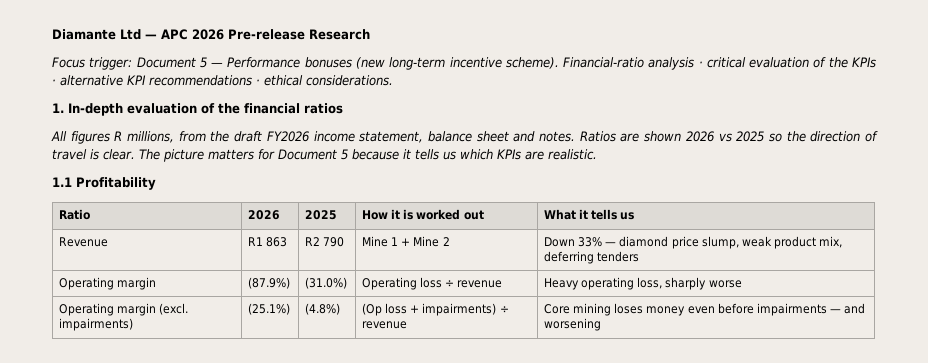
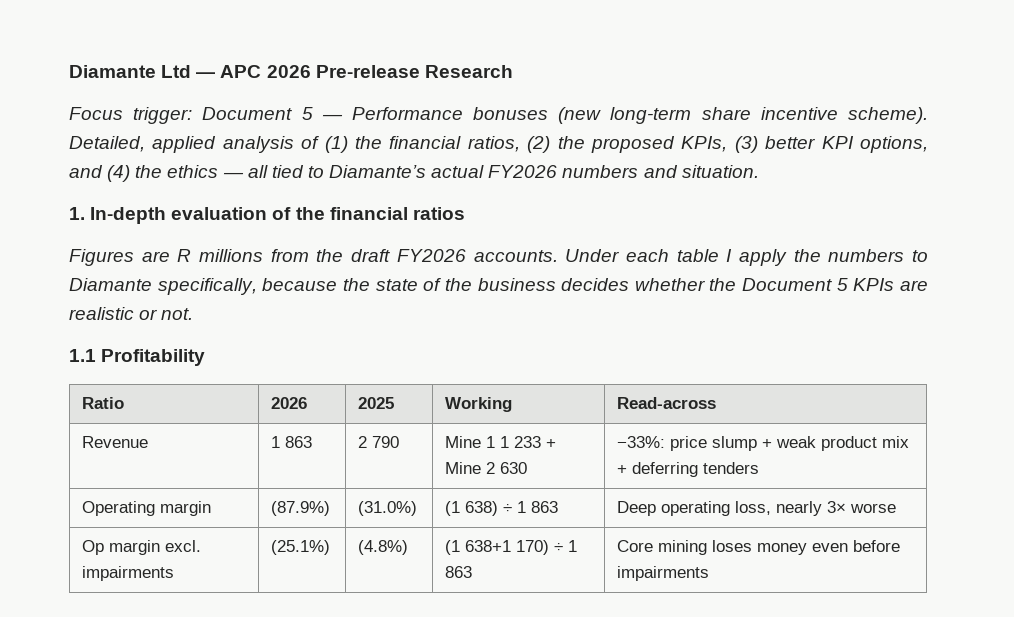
- Focus trigger: Document 5 — Performance bonuses (new long-term incentive scheme).
+ Focus trigger: Document 5 — Performance bonuses (new long-term share incentive scheme).
- Financial-ratio analysis · critical evaluation of the KPIs · alternative KPI recommendations · ethical considerations.
+ Detailed, applied analysis of (1) the financial ratios, (2) the proposed KPIs, (3) better KPI options, and (4) the ethics — all tied to Diamante’s actual FY2026 numbers and situation.
- All figures R millions, from the draft FY2026 income statement, balance sheet and notes. Ratios are shown 2026 vs 2025 so the direction of travel is clear. The picture matters for Document 5 because it tells us which KPIs are realistic.
+ Figures are R millions from the draft FY2026 accounts. Under each table I apply the numbers to Diamante specifically, because the state of the business decides whether the Document 5 KPIs are realistic or not.
- Ratio | 2026 | 2025 | How it is worked out | What it tells us
+ Ratio | 2026 | 2025 | Working | Read-across
- Revenue | R1 863 | R2 790 | Mine 1 + Mine 2 | Down 33% — diamond price slump, weak product mix, deferring tenders
+ Revenue | 1 863 | 2 790 | Mine 1 1 233 + Mine 2 630 | −33%: price slump + weak product mix + deferring tenders
- Operating margin | (87.9%) | (31.0%) | Operating loss ÷ revenue | Heavy operating loss, sharply worse
- Operating margin (excl. impairments) | (25.1%) | (4.8%) | (Op loss + impairments) ÷ revenue | Core mining loses money even before impairments — and worsening
+ Operating margin | (87.9%) | (31.0%) | (1 638) ÷ 1 863 | Deep operating loss, nearly 3× worse
+ Op margin excl. impairments | (25.1%) | (4.8%) | (1 638+1 170) ÷ 1 863 | Core mining loses money even before impairments

